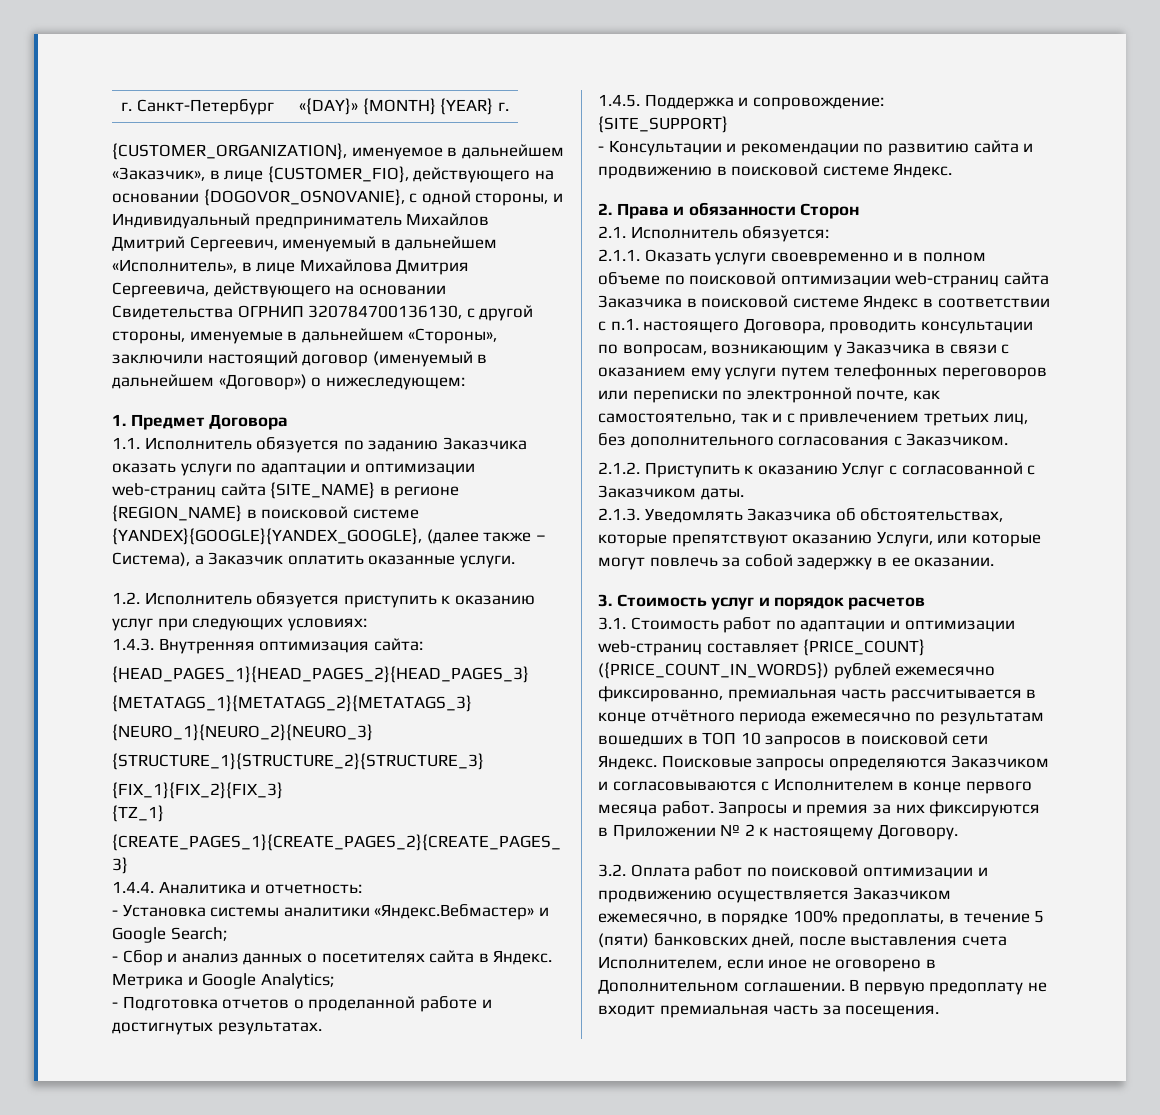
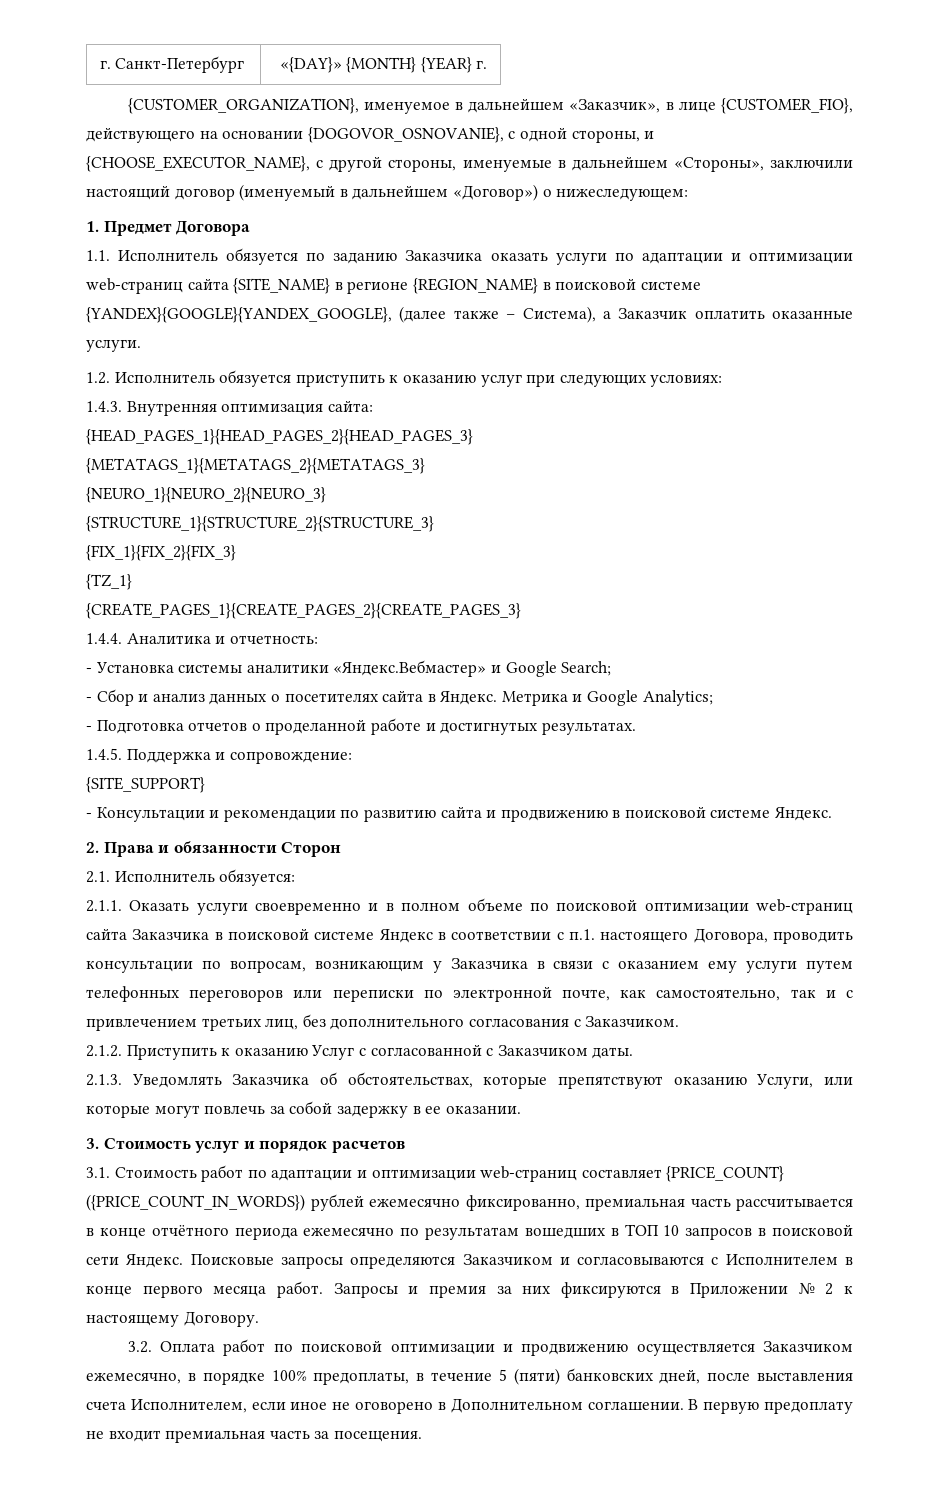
- {CUSTOMER_ORGANIZATION}, именуемое в дальнейшем «Заказчик», в лице {CUSTOMER_FIO}, действующего на основании {DOGOVOR_OSNOVANIE}, с одной стороны, и Индивидуальный предприниматель Михайлов Дмитрий Сергеевич, именуемый в дальнейшем «Исполнитель», в лице Михайлова Дмитрия Сергеевича, действующего на основании Свидетельства ОГРНИП 320784700136130, с другой стороны, именуемые в дальнейшем «Стороны», заключили настоящий договор (именуемый в дальнейшем «Договор») о нижеследующем:
+ {CUSTOMER_ORGANIZATION}, именуемое в дальнейшем «Заказчик», в лице {CUSTOMER_FIO}, действующего на основании {DOGOVOR_OSNOVANIE}, с одной стороны, и {CHOOSE_EXECUTOR_NAME}, с другой стороны, именуемые в дальнейшем «Стороны», заключили настоящий договор (именуемый в дальнейшем «Договор») о нижеследующем:

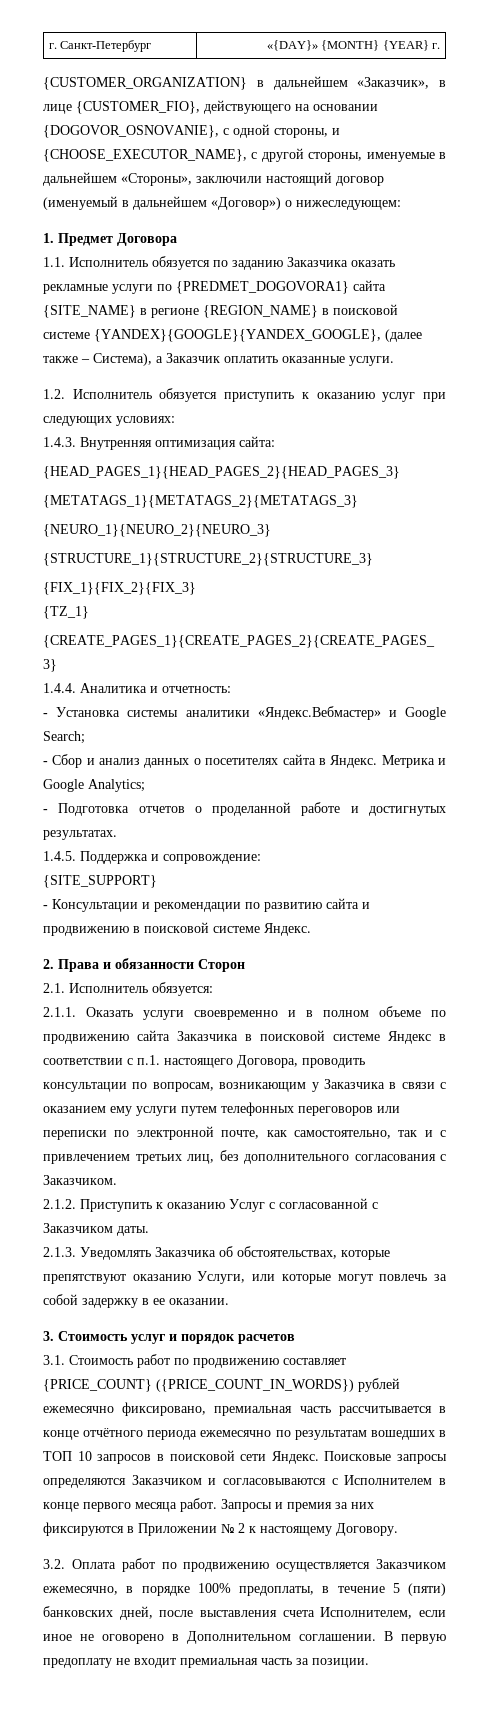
- {CUSTOMER_ORGANIZATION}, именуемое в дальнейшем «Заказчик», в лице {CUSTOMER_FIO}, действующего на основании {DOGOVOR_OSNOVANIE}, с одной стороны, и {CHOOSE_EXECUTOR_NAME}, с другой стороны, именуемые в дальнейшем «Стороны», заключили настоящий договор (именуемый в дальнейшем «Договор») о нижеследующем:
+ {CUSTOMER_ORGANIZATION} в дальнейшем «Заказчик», в лице {CUSTOMER_FIO}, действующего на основании {DOGOVOR_OSNOVANIE}, с одной стороны, и {CHOOSE_EXECUTOR_NAME}, с другой стороны, именуемые в дальнейшем «Стороны», заключили настоящий договор (именуемый в дальнейшем «Договор») о нижеследующем:
- 1.1. Исполнитель обязуется по заданию Заказчика оказать услуги по адаптации и оптимизации web-страниц сайта {SITE_NAME} в регионе {REGION_NAME} в поисковой системе {YANDEX}{GOOGLE}{YANDEX_GOOGLE}, (далее также – Система), а Заказчик оплатить оказанные услуги.
+ 1.1. Исполнитель обязуется по заданию Заказчика оказать рекламные услуги по {PREDMET_DOGOVORA1} сайта {SITE_NAME} в регионе {REGION_NAME} в поисковой системе {YANDEX}{GOOGLE}{YANDEX_GOOGLE}, (далее также – Система), а Заказчик оплатить оказанные услуги.
- 2.1.1. Оказать услуги своевременно и в полном объеме по поисковой оптимизации web-страниц сайта Заказчика в поисковой системе Яндекс в соответствии с п.1. настоящего Договора, проводить консультации по вопросам, возникающим у Заказчика в связи с оказанием ему услуги путем телефонных переговоров или переписки по электронной почте, как самостоятельно, так и с привлечением третьих лиц, без дополнительного согласования с Заказчиком.
+ 2.1.1. Оказать услуги своевременно и в полном объеме по продвижению сайта Заказчика в поисковой системе Яндекс в соответствии с п.1. настоящего Договора, проводить консультации по вопросам, возникающим у Заказчика в связи с оказанием ему услуги путем телефонных переговоров или переписки по электронной почте, как самостоятельно, так и с привлечением третьих лиц, без дополнительного согласования с Заказчиком.
- 3.1. Стоимость работ по адаптации и оптимизации web-страниц составляет {PRICE_COUNT} ({PRICE_COUNT_IN_WORDS}) рублей ежемесячно фиксированно, премиальная часть рассчитывается в конце отчётного периода ежемесячно по результатам вошедших в ТОП 10 запросов в поисковой сети Яндекс.
+ 3.1. Стоимость работ по продвижению составляет {PRICE_COUNT} ({PRICE_COUNT_IN_WORDS}) рублей ежемесячно фиксировано, премиальная часть рассчитывается в конце отчётного периода ежемесячно по результатам вошедших в ТОП 10 запросов в поисковой сети Яндекс.
- 3.2. Оплата работ по поисковой оптимизации и продвижению осуществляется Заказчиком ежемесячно, в порядке 100% предоплаты, в течение 5 (пяти) банковских дней, после выставления счета Исполнителем, если иное не оговорено в Дополнительном соглашении.
+ 3.2. Оплата работ по продвижению осуществляется Заказчиком ежемесячно, в порядке 100% предоплаты, в течение 5 (пяти) банковских дней, после выставления счета Исполнителем, если иное не оговорено в Дополнительном соглашении.
- В первую предоплату не входит премиальная часть за посещения.
+ В первую предоплату не входит премиальная часть за позиции.

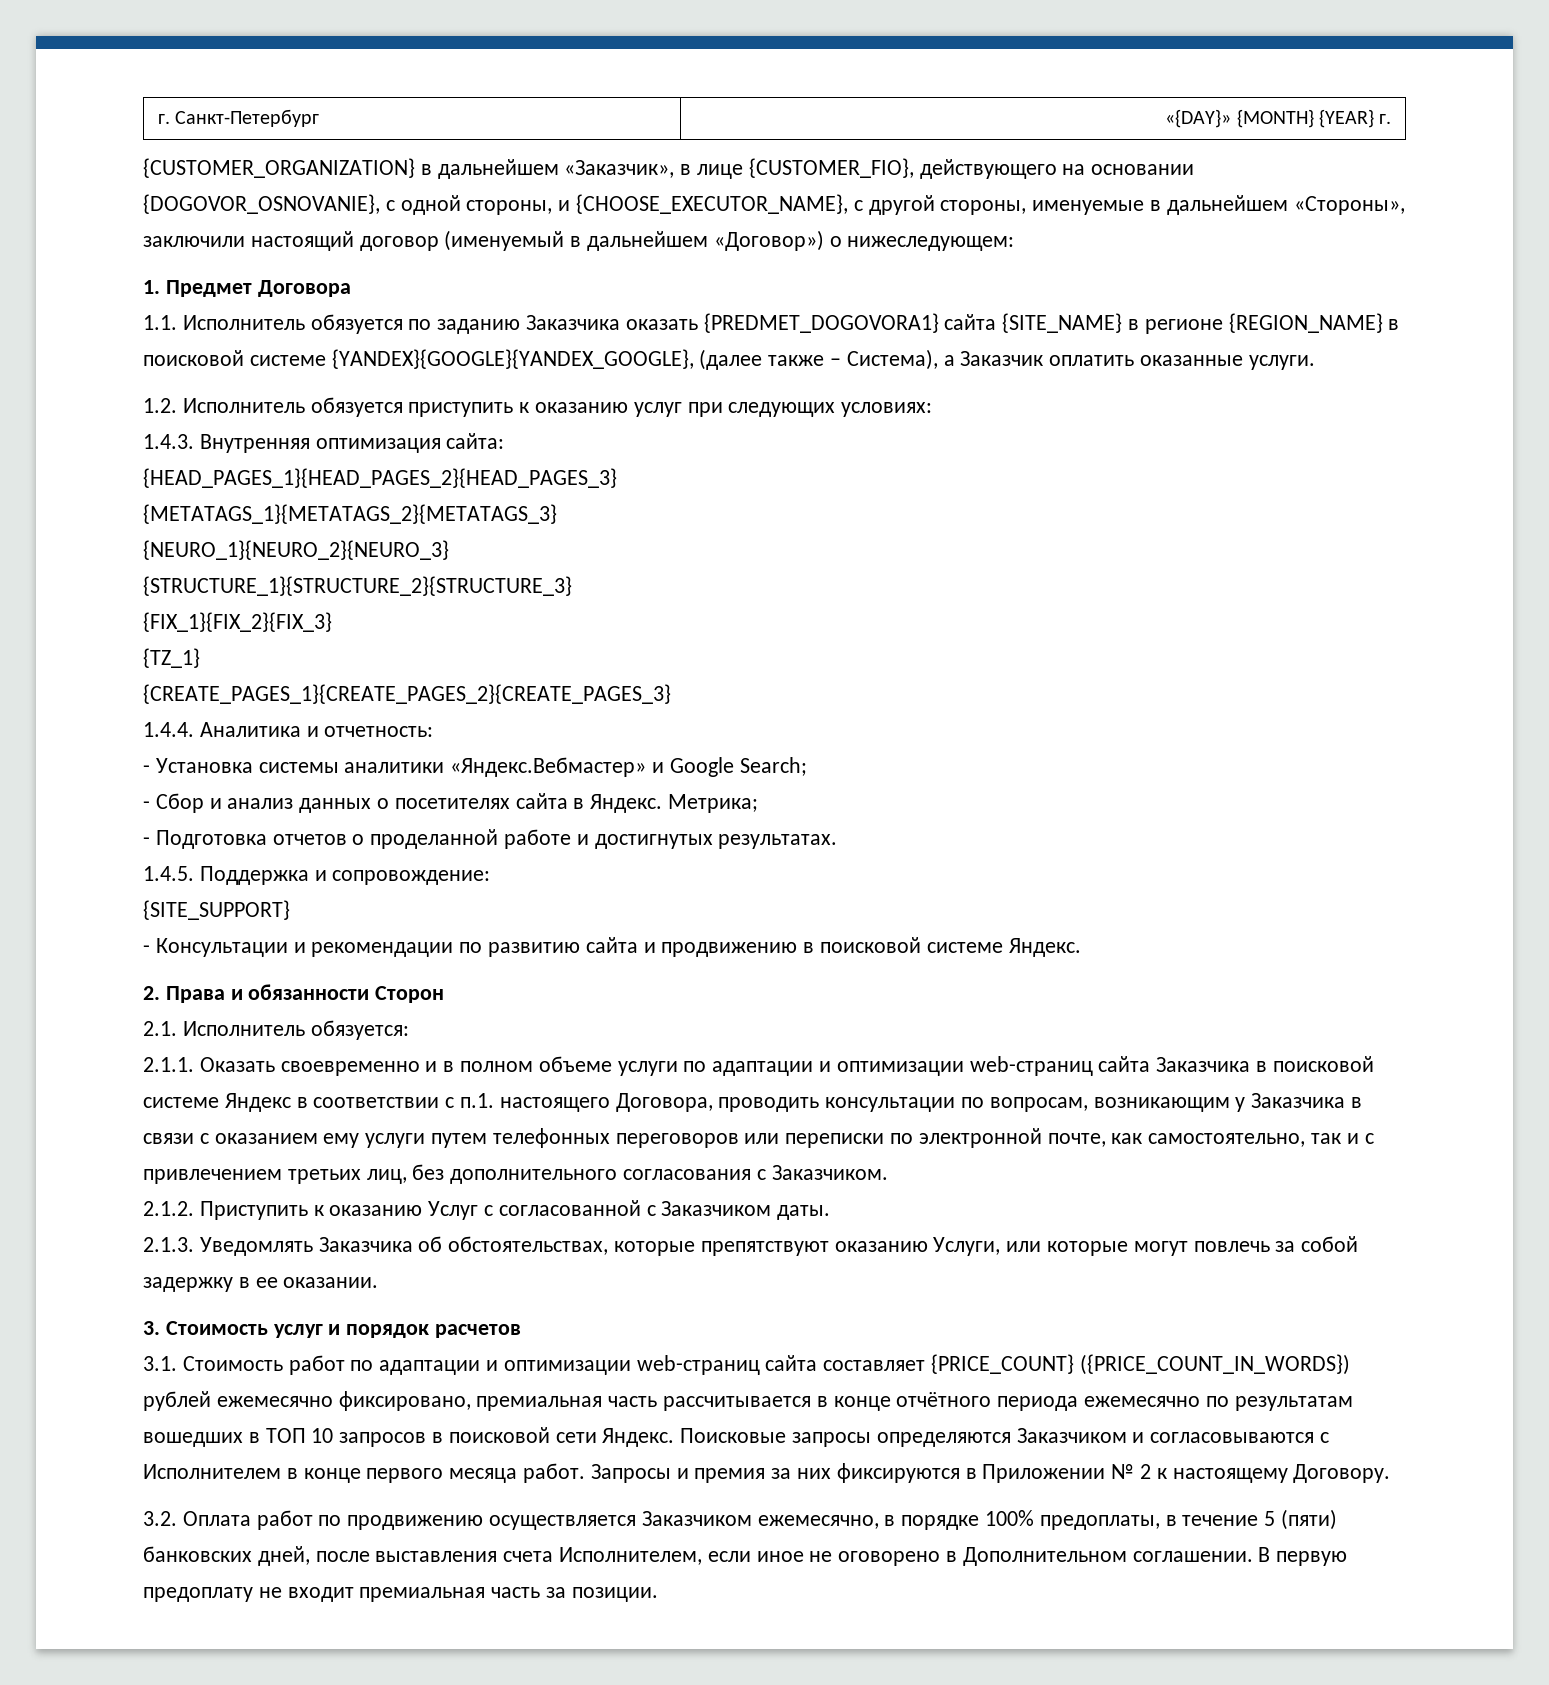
- 1.1. Исполнитель обязуется по заданию Заказчика оказать рекламные услуги по {PREDMET_DOGOVORA1} сайта {SITE_NAME} в регионе {REGION_NAME} в поисковой системе {YANDEX}{GOOGLE}{YANDEX_GOOGLE}, (далее также – Система), а Заказчик оплатить оказанные услуги.
+ 1.1. Исполнитель обязуется по заданию Заказчика оказать {PREDMET_DOGOVORA1} сайта {SITE_NAME} в регионе {REGION_NAME} в поисковой системе {YANDEX}{GOOGLE}{YANDEX_GOOGLE}, (далее также – Система), а Заказчик оплатить оказанные услуги.
- Метрика и Google Analytics;
+ Метрика;
- 2.1.1. Оказать услуги своевременно и в полном объеме по продвижению сайта Заказчика в поисковой системе Яндекс в соответствии с п.1. настоящего Договора, проводить консультации по вопросам, возникающим у Заказчика в связи с оказанием ему услуги путем телефонных переговоров или переписки по электронной почте, как самостоятельно, так и с привлечением третьих лиц, без дополнительного согласования с Заказчиком.
+ 2.1.1. Оказать своевременно и в полном объеме услуги по адаптации и оптимизации web-страниц сайта Заказчика в поисковой системе Яндекс в соответствии с п.1. настоящего Договора, проводить консультации по вопросам, возникающим у Заказчика в связи с оказанием ему услуги путем телефонных переговоров или переписки по электронной почте, как самостоятельно, так и с привлечением третьих лиц, без дополнительного согласования с Заказчиком.
- 3.1. Стоимость работ по продвижению составляет {PRICE_COUNT} ({PRICE_COUNT_IN_WORDS}) рублей ежемесячно фиксировано, премиальная часть рассчитывается в конце отчётного периода ежемесячно по результатам вошедших в ТОП 10 запросов в поисковой сети Яндекс.
+ 3.1. Стоимость работ по адаптации и оптимизации web-страниц сайта составляет {PRICE_COUNT} ({PRICE_COUNT_IN_WORDS}) рублей ежемесячно фиксировано, премиальная часть рассчитывается в конце отчётного периода ежемесячно по результатам вошедших в ТОП 10 запросов в поисковой сети Яндекс.

